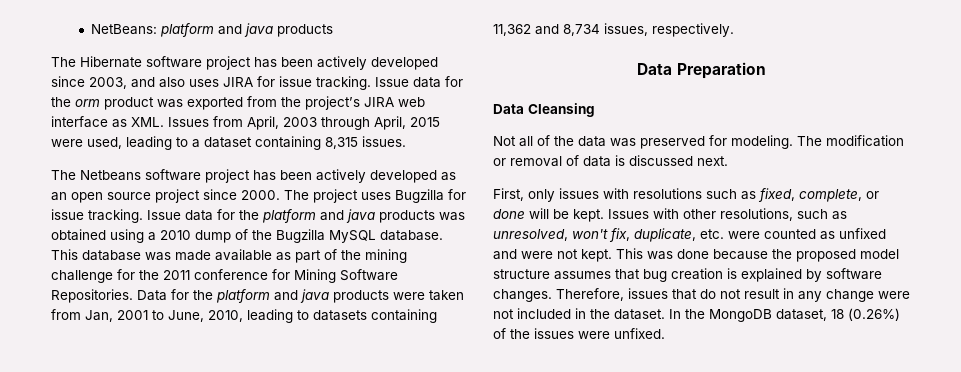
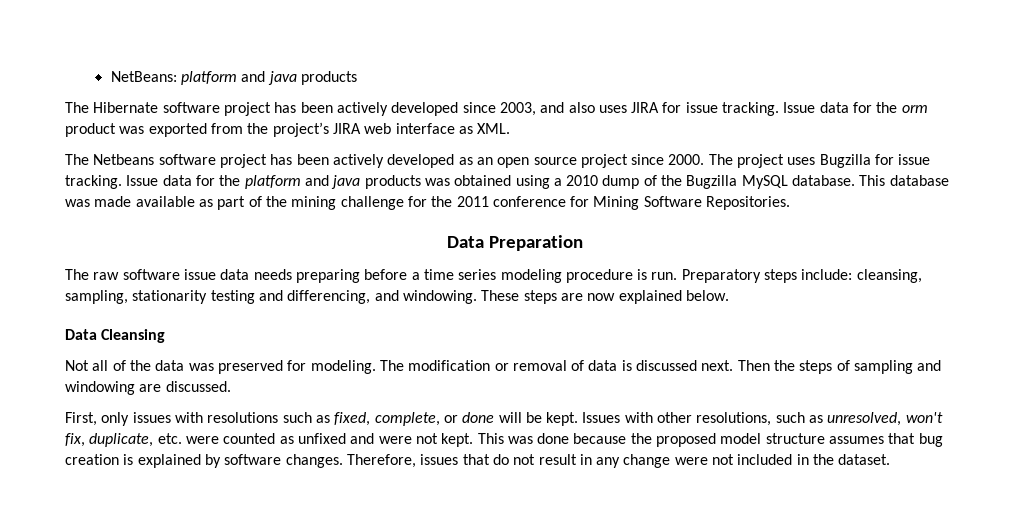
- Issue data for the orm product was exported from the project’s JIRA web interface as XML. Issues from April, 2003 through April, 2015 were used, leading to a dataset containing 8,315 issues.
+ Issue data for the orm product was exported from the project’s JIRA web interface as XML.
- This database was made available as part of the mining challenge for the 2011 conference for Mining Software Repositories. Data for the platform and java products were taken from Jan, 2001 to June, 2010, leading to datasets containing 11,362 and 8,734 issues, respectively.
+ This database was made available as part of the mining challenge for the 2011 conference for Mining Software Repositories.
  Data Preparation
+ The raw software issue data needs preparing before a time series modeling procedure is run. Preparatory steps include: cleansing, sampling, stationarity testing and differencing, and windowing. These steps are now explained below.
+ Then the steps of sampling and windowing are discussed.
- In the MongoDB dataset, 18 (0.26%) of the issues were unfixed.

